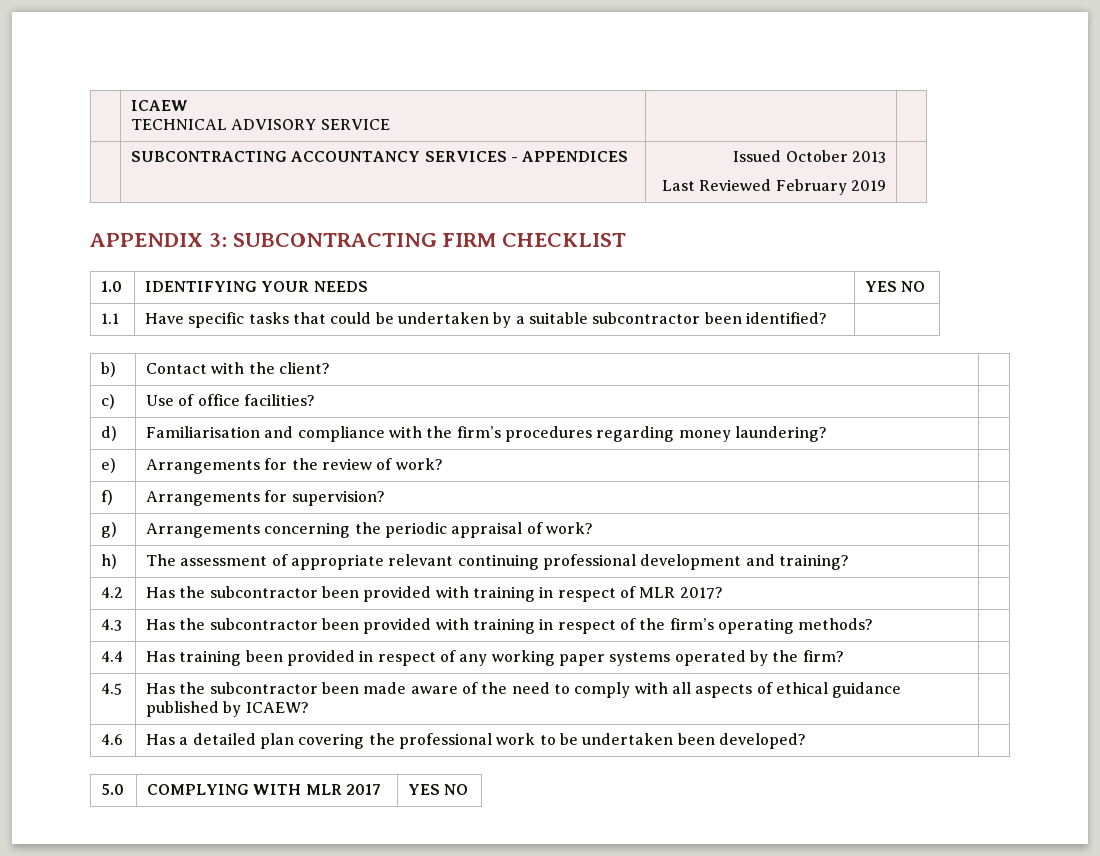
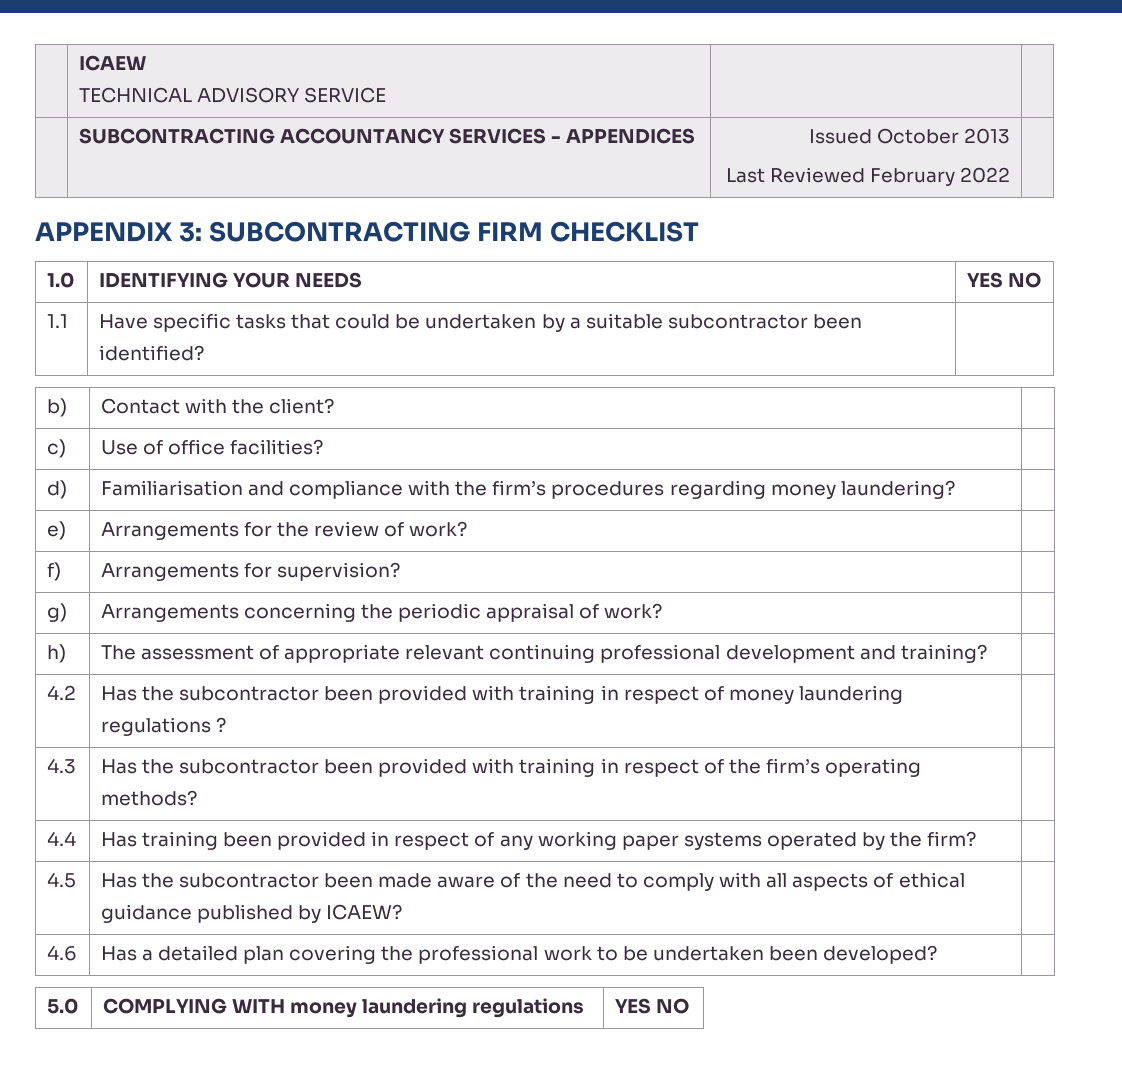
  | SUBCONTRACTING ACCOUNTANCY SERVICES - APPENDICES | Issued October 2013
- Last Reviewed February 2019 |
+ Last Reviewed February 2022 |
- 4.2 | Has the subcontractor been provided with training in respect of MLR 2017? |
+ 4.2 | Has the subcontractor been provided with training in respect of money laundering regulations ? |
- 5.0 | COMPLYING WITH MLR 2017 | YES NO
+ 5.0 | COMPLYING WITH money laundering regulations | YES NO

